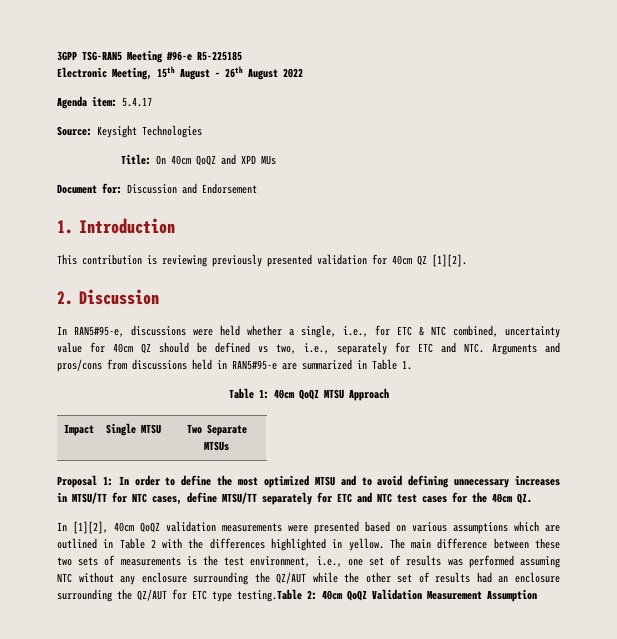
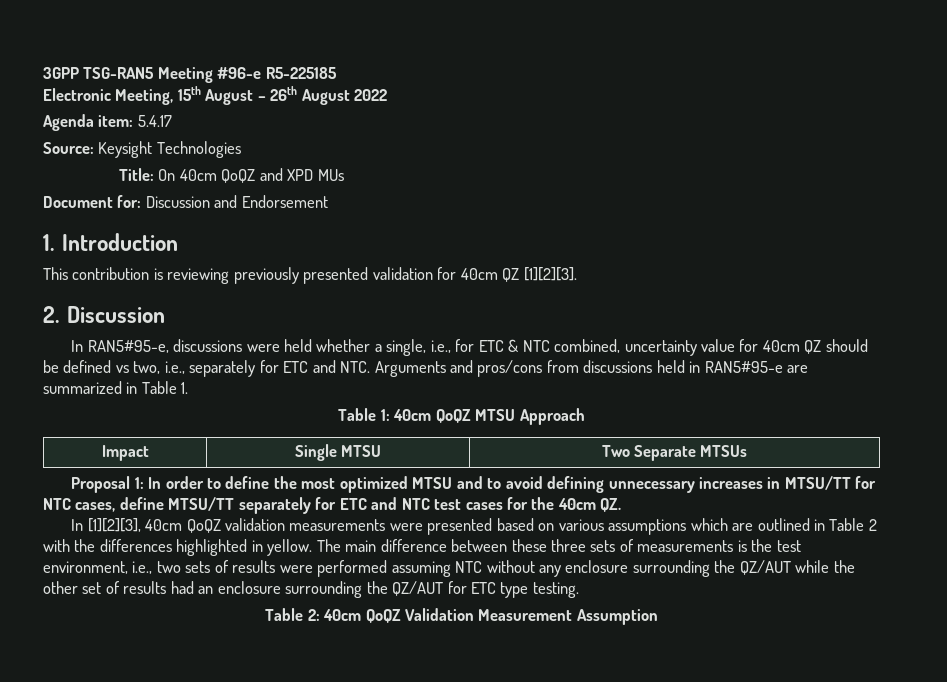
- This contribution is reviewing previously presented validation for 40cm QZ [1][2].
+ This contribution is reviewing previously presented validation for 40cm QZ [1][2][3].
- In [1][2], 40cm QoQZ validation measurements were presented based on various assumptions which are outlined in Table 2 with the differences highlighted in yellow.
+ In [1][2][3], 40cm QoQZ validation measurements were presented based on various assumptions which are outlined in Table 2 with the differences highlighted in yellow.
- The main difference between these two sets of measurements is the test environment, i.e., one set of results was performed assuming NTC without any enclosure surrounding the QZ/AUT while the other set of results had an enclosure surrounding the QZ/AUT for ETC type testing.Table 2: 40cm QoQZ Validation Measurement Assumption
+ The main difference between these three sets of measurements is the test environment, i.e., two sets of results were performed assuming NTC without any enclosure surrounding the QZ/AUT while the other set of results had an enclosure surrounding the QZ/AUT for ETC type testing.
+ Table 2: 40cm QoQZ Validation Measurement Assumption

